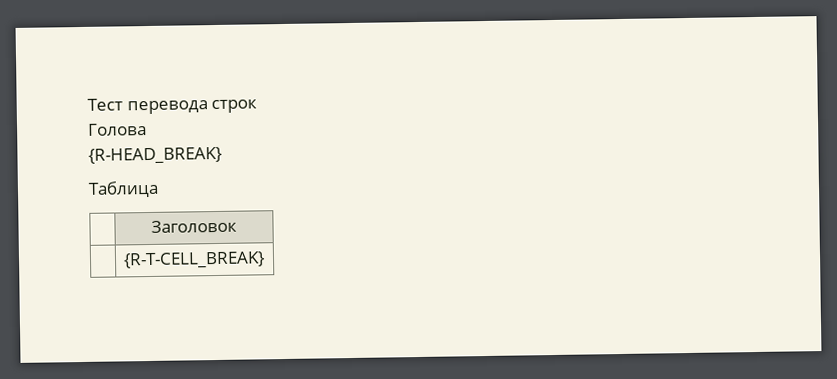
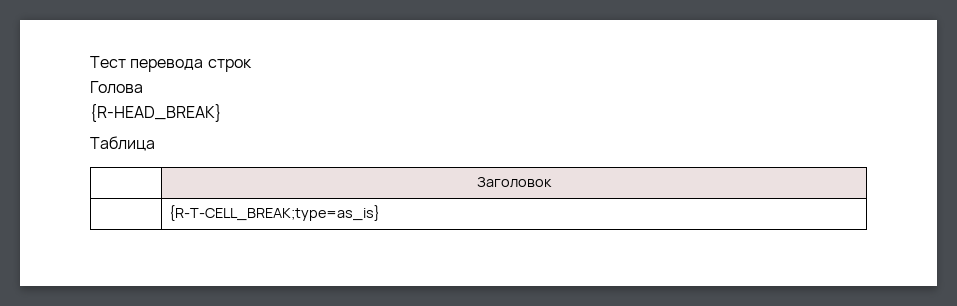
- | {R-T-CELL_BREAK}
+ | {R-T-CELL_BREAK;type=as_is}

